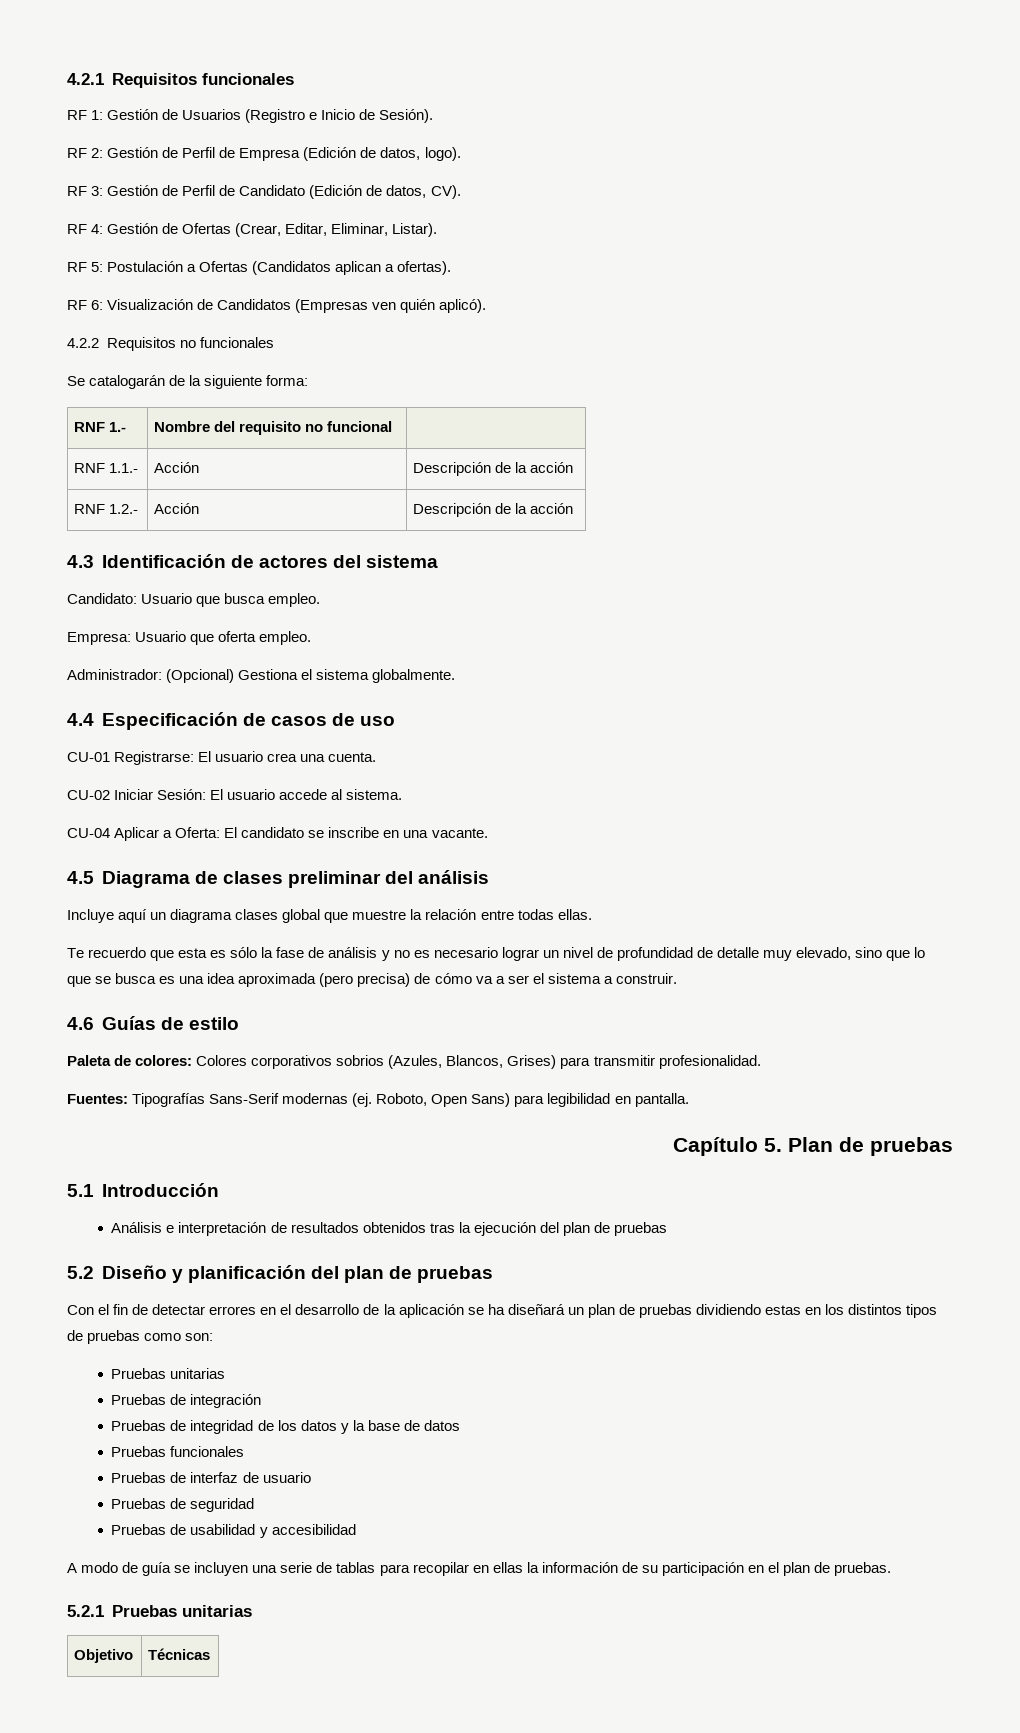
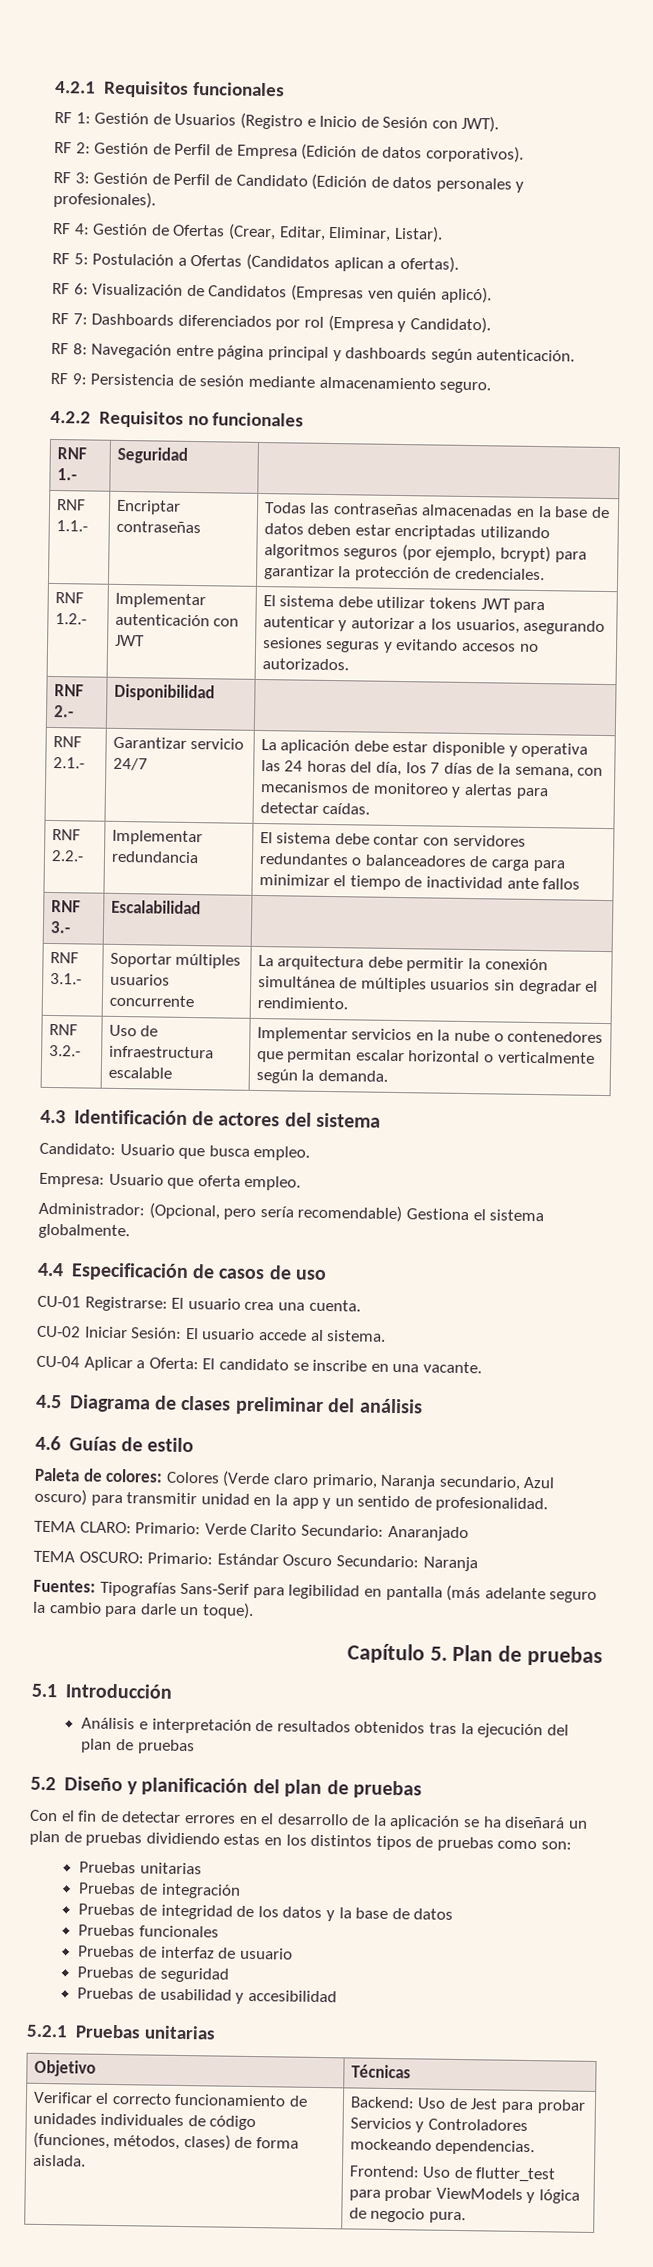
- RF 1: Gestión de Usuarios (Registro e Inicio de Sesión).
+ RF 1: Gestión de Usuarios (Registro e Inicio de Sesión con JWT).
- RF 2: Gestión de Perfil de Empresa (Edición de datos, logo).
+ RF 2: Gestión de Perfil de Empresa (Edición de datos corporativos).
- RF 3: Gestión de Perfil de Candidato (Edición de datos, CV).
+ RF 3: Gestión de Perfil de Candidato (Edición de datos personales y profesionales).
+ RF 7: Dashboards diferenciados por rol (Empresa y Candidato).
+ RF 8: Navegación entre página principal y dashboards según autenticación.
+ RF 9: Persistencia de sesión mediante almacenamiento seguro.
  4.2.2 Requisitos no funcionales
- Se catalogarán de la siguiente forma:
- RNF 1.- | Nombre del requisito no funcional |
- RNF 1.1.- | Acción | Descripción de la acción
- RNF 1.2.- | Acción | Descripción de la acción
+ RNF 1.- | Seguridad |
+ RNF 1.1.- | Encriptar contraseñas | Todas las contraseñas almacenadas en la base de datos deben estar encriptadas utilizando algoritmos seguros (por ejemplo, bcrypt) para garantizar la protección de credenciales.
+ RNF 1.2.- | Implementar autenticación con JWT | El sistema debe utilizar tokens JWT para autenticar y autorizar a los usuarios, asegurando sesiones seguras y evitando accesos no autorizados.
+ RNF 2.- | Disponibilidad |
+ RNF 2.1.- | Garantizar servicio 24/7 | La aplicación debe estar disponible y operativa las 24 horas del día, los 7 días de la semana, con mecanismos de monitoreo y alertas para detectar caídas.
+ RNF 2.2.- | Implementar redundancia | El sistema debe contar con servidores redundantes o balanceadores de carga para minimizar el tiempo de inactividad ante fallos
+ RNF 3.- | Escalabilidad |
+ RNF 3.1.- | Soportar múltiples usuarios concurrente | La arquitectura debe permitir la conexión simultánea de múltiples usuarios sin degradar el rendimiento.
+ RNF 3.2.- | Uso de infraestructura escalable | Implementar servicios en la nube o contenedores que permitan escalar horizontal o verticalmente según la demanda.
- Administrador: (Opcional) Gestiona el sistema globalmente.
+ Administrador: (Opcional, pero sería recomendable) Gestiona el sistema globalmente.
- Incluye aquí un diagrama clases global que muestre la relación entre todas ellas.
- Te recuerdo que esta es sólo la fase de análisis y no es necesario lograr un nivel de profundidad de detalle muy elevado, sino que lo que se busca es una idea aproximada (pero precisa) de cómo va a ser el sistema a construir.
- Paleta de colores: Colores corporativos sobrios (Azules, Blancos, Grises) para transmitir profesionalidad.
- Fuentes: Tipografías Sans-Serif modernas (ej. Roboto, Open Sans) para legibilidad en pantalla.
+ Paleta de colores: Colores (Verde claro primario, Naranja secundario, Azul oscuro) para transmitir unidad en la app y un sentido de profesionalidad.
+ TEMA CLARO: Primario: Verde Clarito Secundario: Anaranjado
+ TEMA OSCURO: Primario: Estándar Oscuro Secundario: Naranja
+ Fuentes: Tipografías Sans-Serif para legibilidad en pantalla (más adelante seguro la cambio para darle un toque).
- A modo de guía se incluyen una serie de tablas para recopilar en ellas la información de su participación en el plan de pruebas.
+ Verificar el correcto funcionamiento de unidades individuales de código (funciones, métodos, clases) de forma aislada. | Backend: Uso de Jest para probar Servicios y Controladores mockeando dependencias.
+ Frontend: Uso de flutter_test para probar ViewModels y lógica de negocio pura.

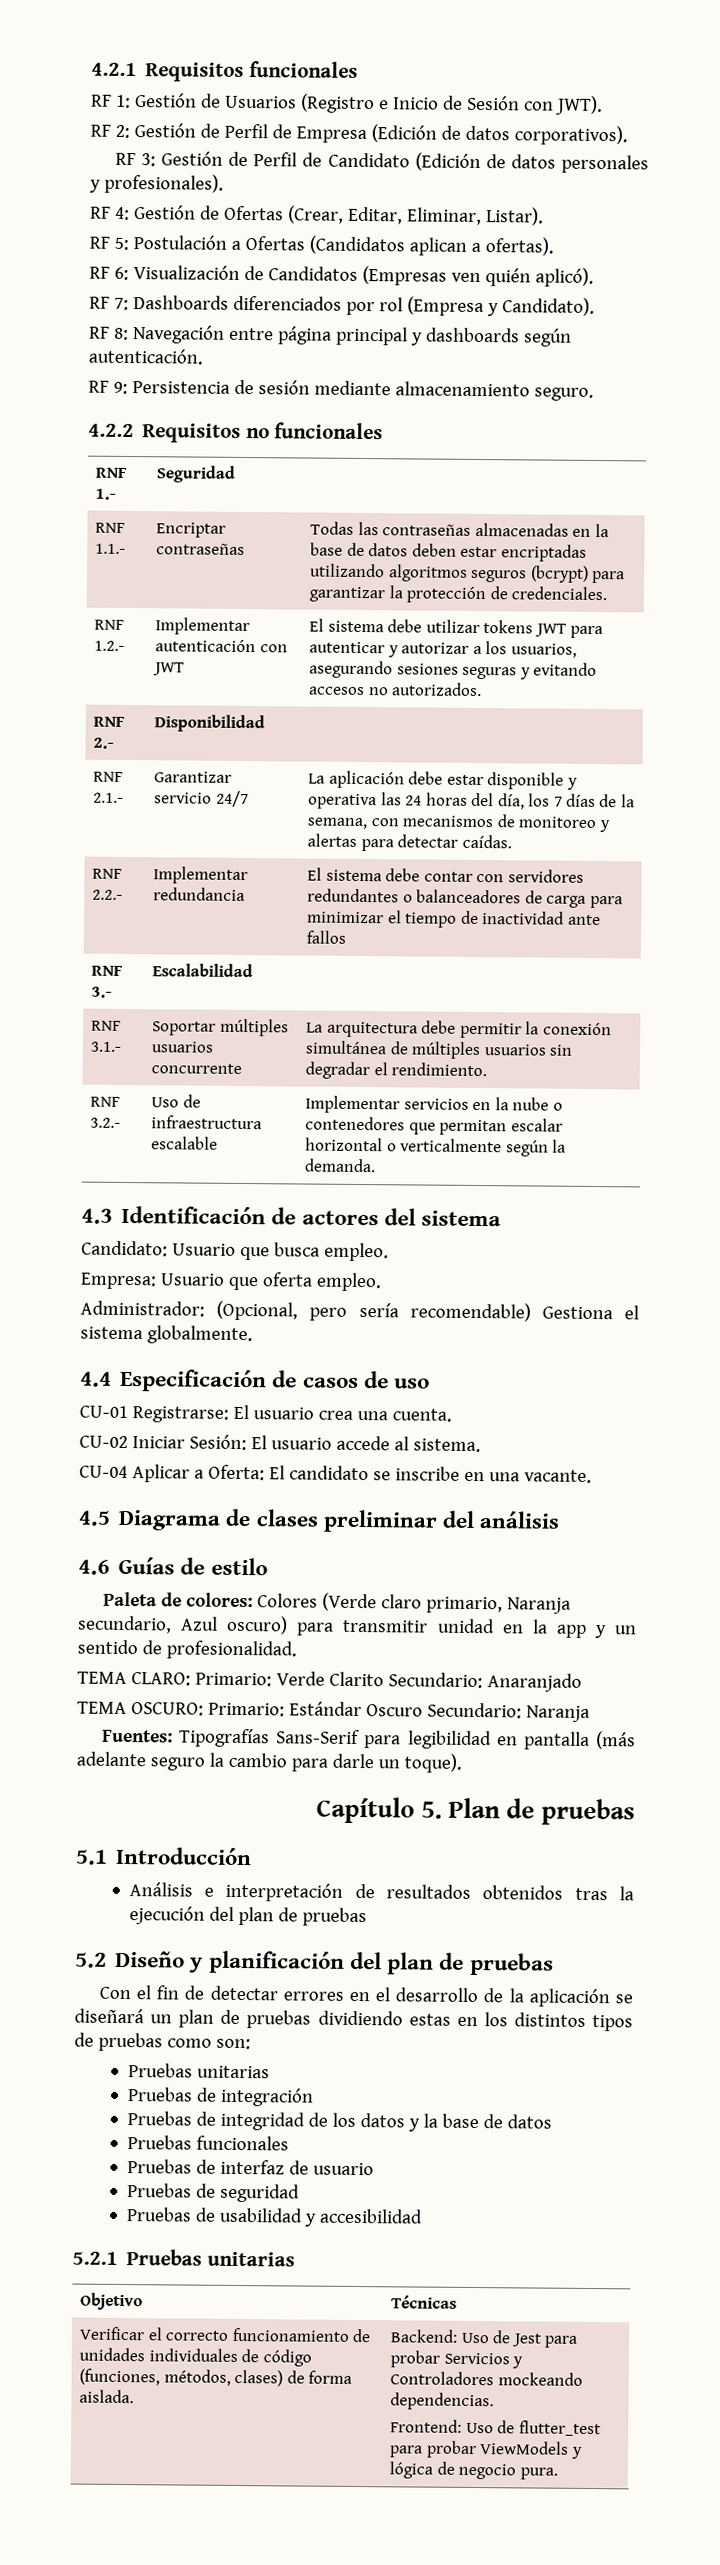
- RNF 1.1.- | Encriptar contraseñas | Todas las contraseñas almacenadas en la base de datos deben estar encriptadas utilizando algoritmos seguros (por ejemplo, bcrypt) para garantizar la protección de credenciales.
+ RNF 1.1.- | Encriptar contraseñas | Todas las contraseñas almacenadas en la base de datos deben estar encriptadas utilizando algoritmos seguros (bcrypt) para garantizar la protección de credenciales.
- Con el fin de detectar errores en el desarrollo de la aplicación se ha diseñará un plan de pruebas dividiendo estas en los distintos tipos de pruebas como son:
+ Con el fin de detectar errores en el desarrollo de la aplicación se diseñará un plan de pruebas dividiendo estas en los distintos tipos de pruebas como son:

